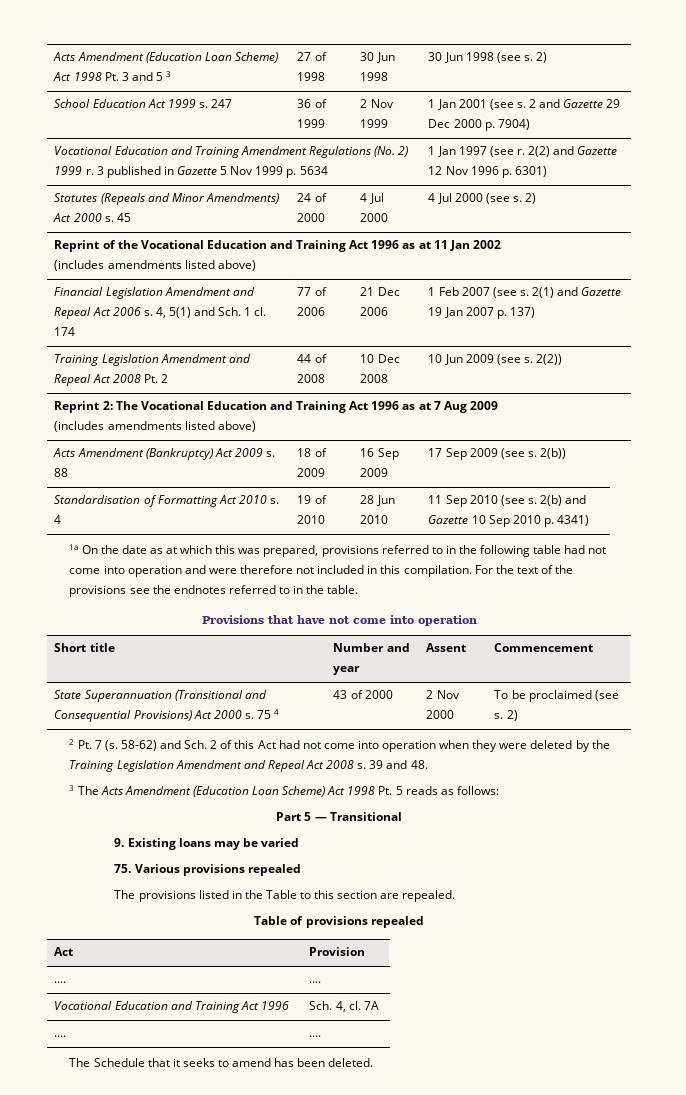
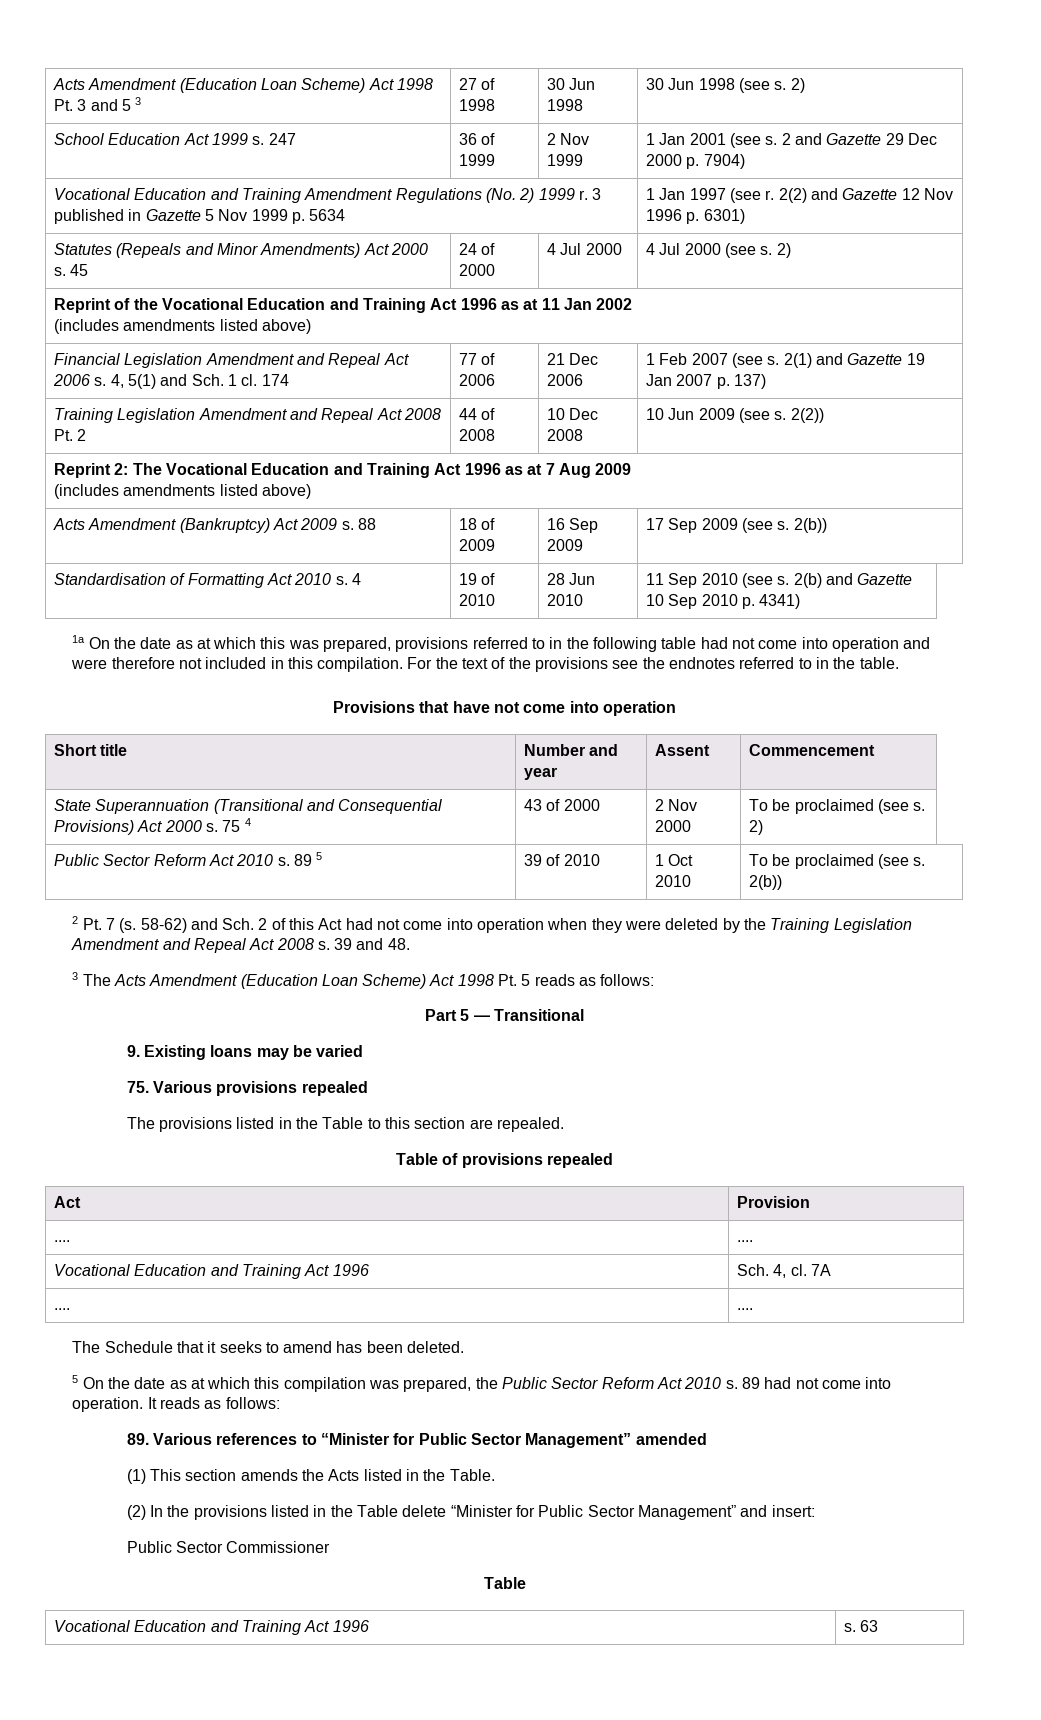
+ Public Sector Reform Act 2010 s. 89 5 | 39 of 2010 | 1 Oct 2010 | To be proclaimed (see s. 2(b))
+ 5 On the date as at which this compilation was prepared, the Public Sector Reform Act 2010 s. 89 had not come into operation. It reads as follows:
+ 89. Various references to “Minister for Public Sector Management” amended
+ (1) This section amends the Acts listed in the Table.
+ (2) In the provisions listed in the Table delete “Minister for Public Sector Management” and insert:
+ Public Sector Commissioner
+ Table
+ Vocational Education and Training Act 1996 | s. 63

